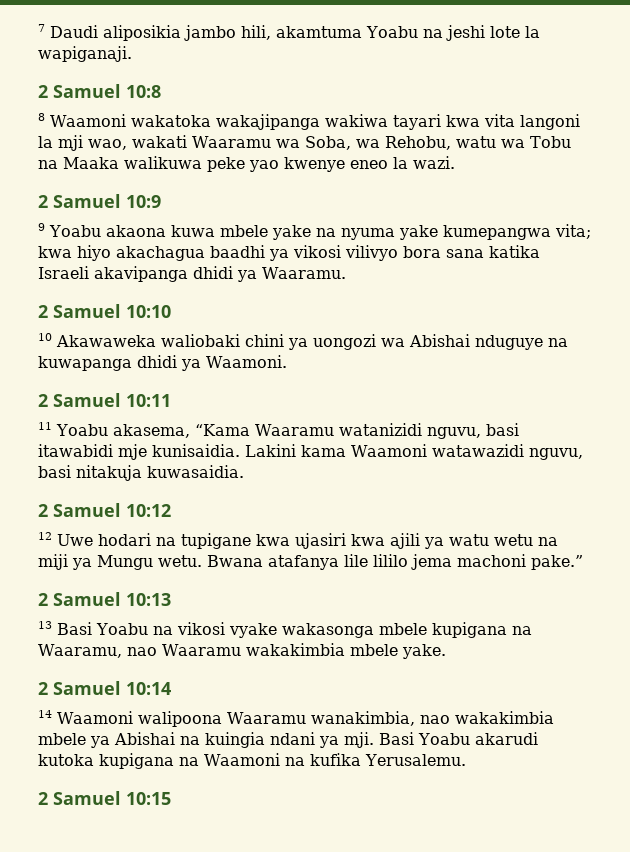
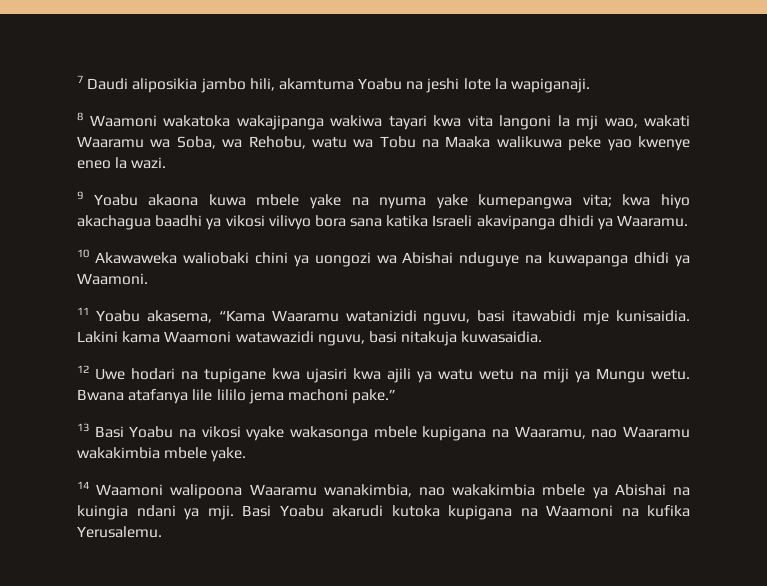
- 2 Samuel 10:8
- 2 Samuel 10:9
- 2 Samuel 10:10
- 2 Samuel 10:11
- 2 Samuel 10:12
- 2 Samuel 10:13
- 2 Samuel 10:14
- 2 Samuel 10:15

